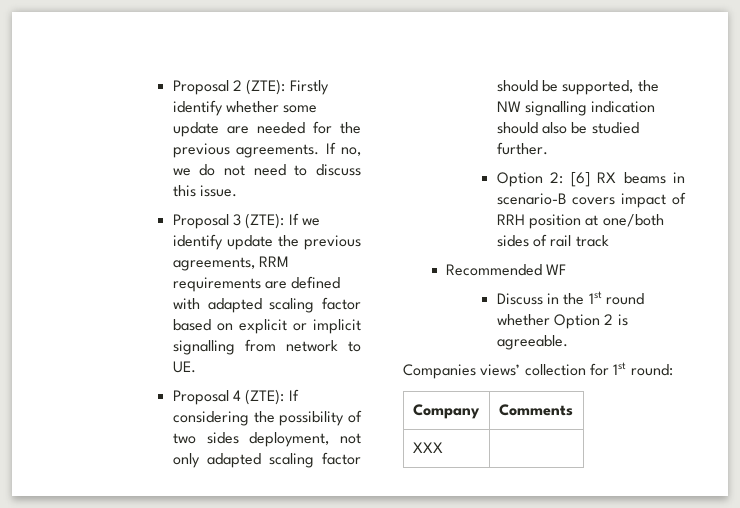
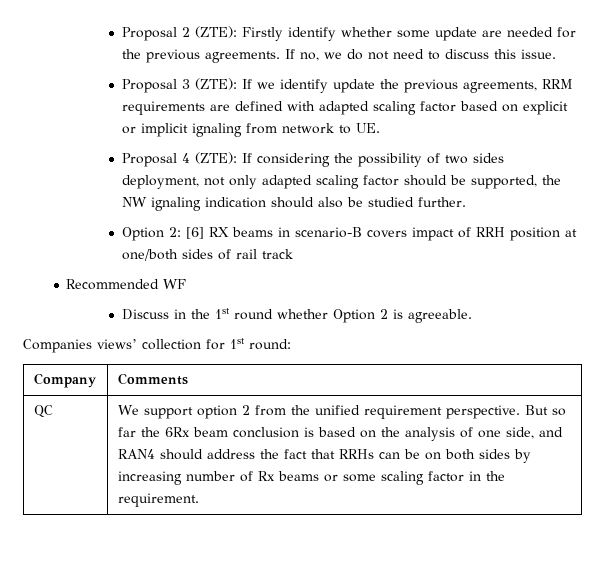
- Proposal 3 (ZTE): If we identify update the previous agreements, RRM requirements are defined with adapted scaling factor based on explicit or implicit signalling from network to UE.
+ Proposal 3 (ZTE): If we identify update the previous agreements, RRM requirements are defined with adapted scaling factor based on explicit or implicit ignaling from network to UE.
- Proposal 4 (ZTE): If considering the possibility of two sides deployment, not only adapted scaling factor should be supported, the NW signalling indication should also be studied further.
+ Proposal 4 (ZTE): If considering the possibility of two sides deployment, not only adapted scaling factor should be supported, the NW ignaling indication should also be studied further.
- XXX
+ QC | We support option 2 from the unified requirement perspective. But so far the 6Rx beam conclusion is based on the analysis of one side, and RAN4 should address the fact that RRHs can be on both sides by increasing number of Rx beams or some scaling factor in the requirement.

